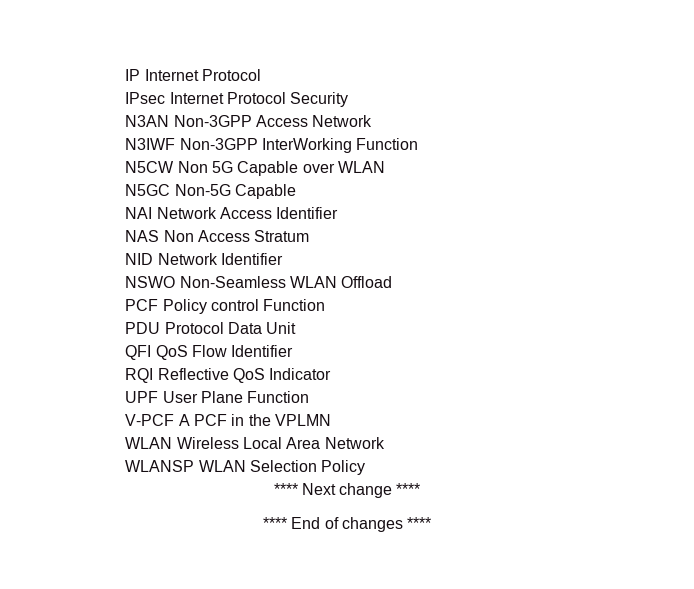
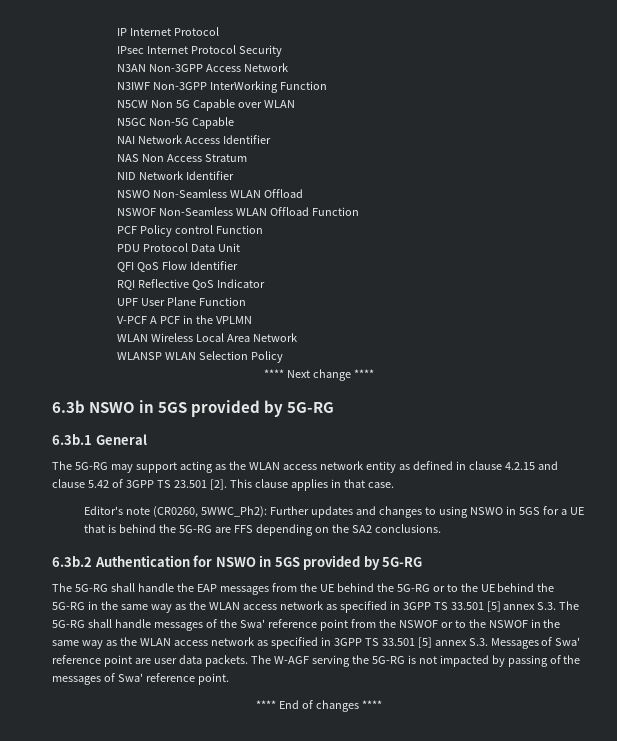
+ NSWOF Non-Seamless WLAN Offload Function
+ 6.3b NSWO in 5GS provided by 5G-RG
+ 6.3b.1 General
+ The 5G-RG may support acting as the WLAN access network entity as defined in clause 4.2.15 and clause 5.42 of 3GPP TS 23.501 [2]. This clause applies in that case.
+ Editor's note (CR0260, 5WWC_Ph2): Further updates and changes to using NSWO in 5GS for a UE that is behind the 5G-RG are FFS depending on the SA2 conclusions.
+ 6.3b.2 Authentication for NSWO in 5GS provided by 5G-RG
+ The 5G-RG shall handle the EAP messages from the UE behind the 5G-RG or to the UE behind the 5G-RG in the same way as the WLAN access network as specified in 3GPP TS 33.501 [5] annex S.3. The 5G-RG shall handle messages of the Swa' reference point from the NSWOF or to the NSWOF in the same way as the WLAN access network as specified in 3GPP TS 33.501 [5] annex S.3. Messages of Swa' reference point are user data packets. The W-AGF serving the 5G-RG is not impacted by passing of the messages of Swa' reference point.

